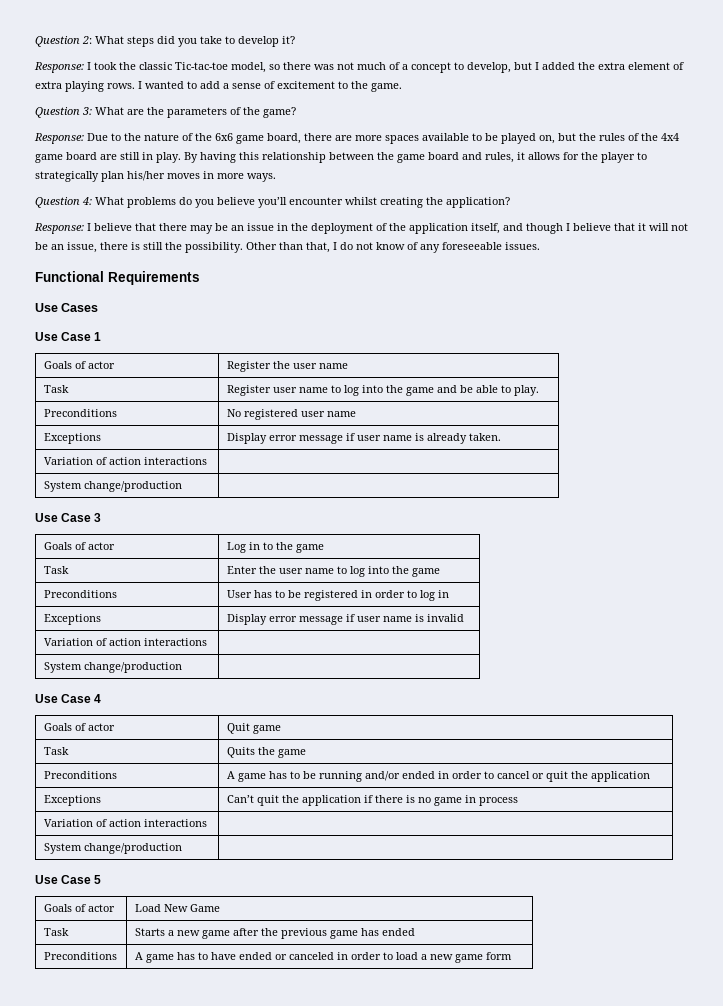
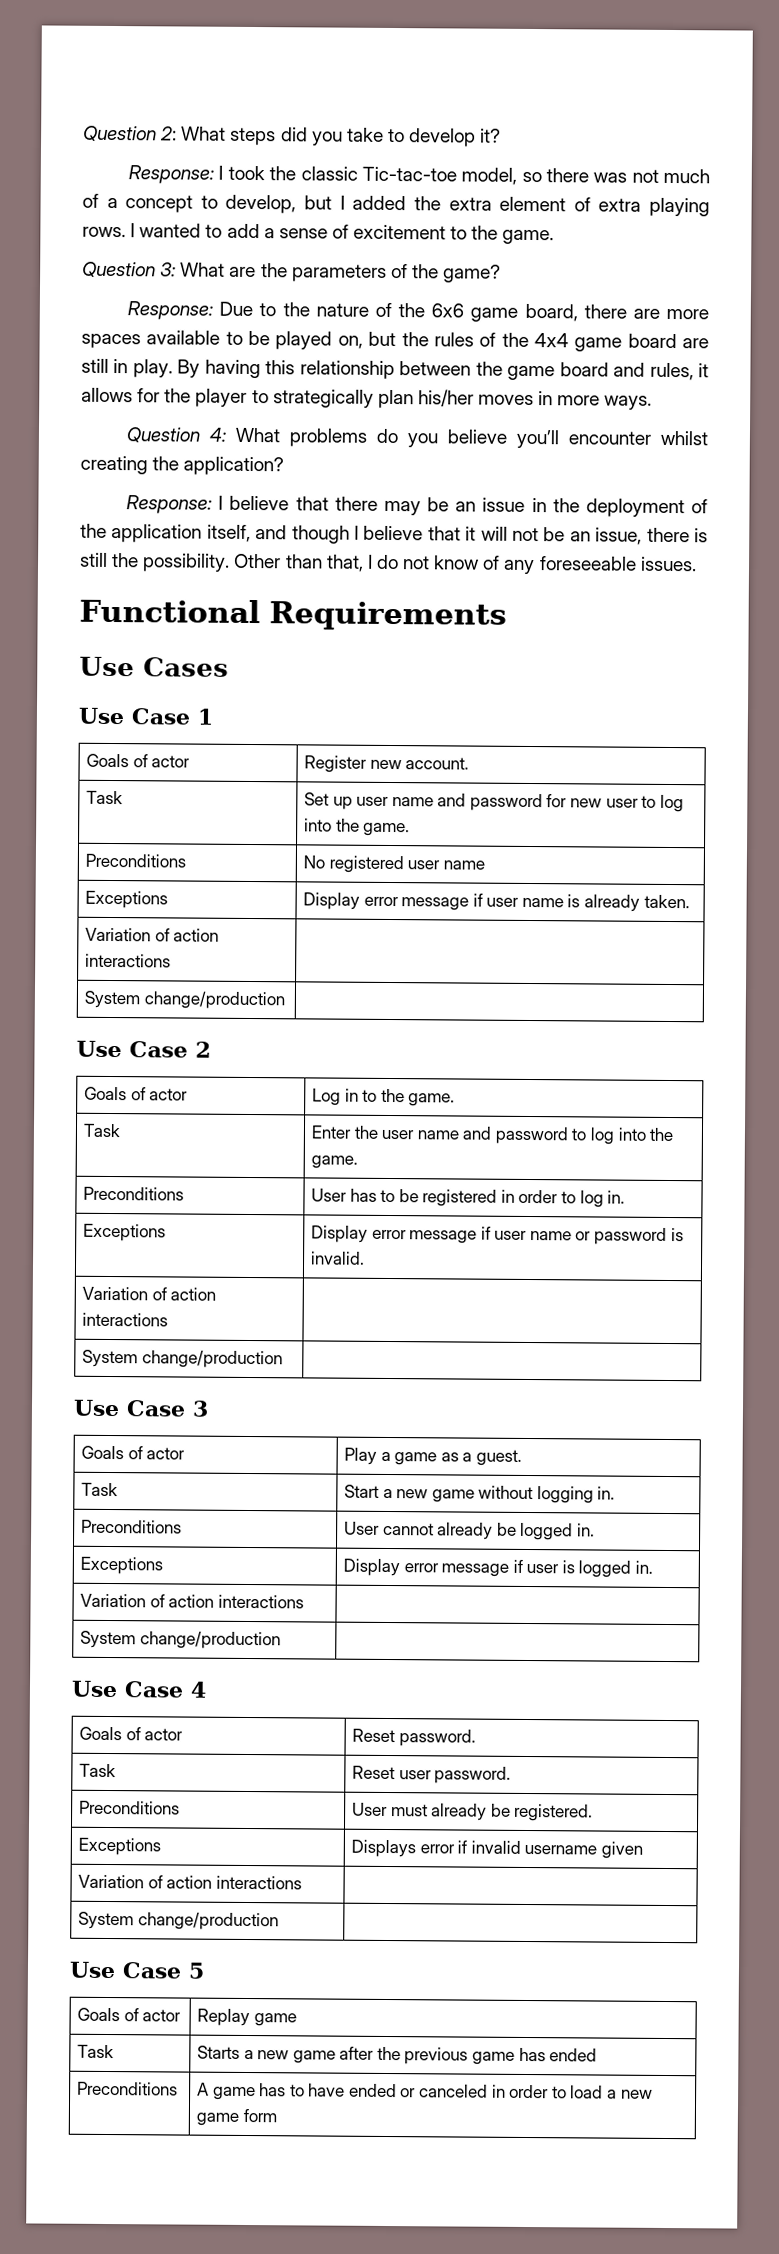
- Goals of actor | Register the user name
- Task | Register user name to log into the game and be able to play.
+ Goals of actor | Register new account.
+ Task | Set up user name and password for new user to log into the game.
- Use Case 3
+ Use Case 2
- Goals of actor | Log in to the game
+ Goals of actor | Log in to the game.
- Task | Enter the user name to log into the game
+ Task | Enter the user name and password to log into the game.
- Preconditions | User has to be registered in order to log in
- Exceptions | Display error message if user name is invalid
+ Preconditions | User has to be registered in order to log in.
+ Exceptions | Display error message if user name or password is invalid.
+ Variation of action interactions |
+ System change/production |
+ Use Case 3
+ Goals of actor | Play a game as a guest.
+ Task | Start a new game without logging in.
+ Preconditions | User cannot already be logged in.
+ Exceptions | Display error message if user is logged in.
- Goals of actor | Quit game
- Task | Quits the game
- Preconditions | A game has to be running and/or ended in order to cancel or quit the application
- Exceptions | Can’t quit the application if there is no game in process
+ Goals of actor | Reset password.
+ Task | Reset user password.
+ Preconditions | User must already be registered.
+ Exceptions | Displays error if invalid username given
- Goals of actor | Load New Game
+ Goals of actor | Replay game

